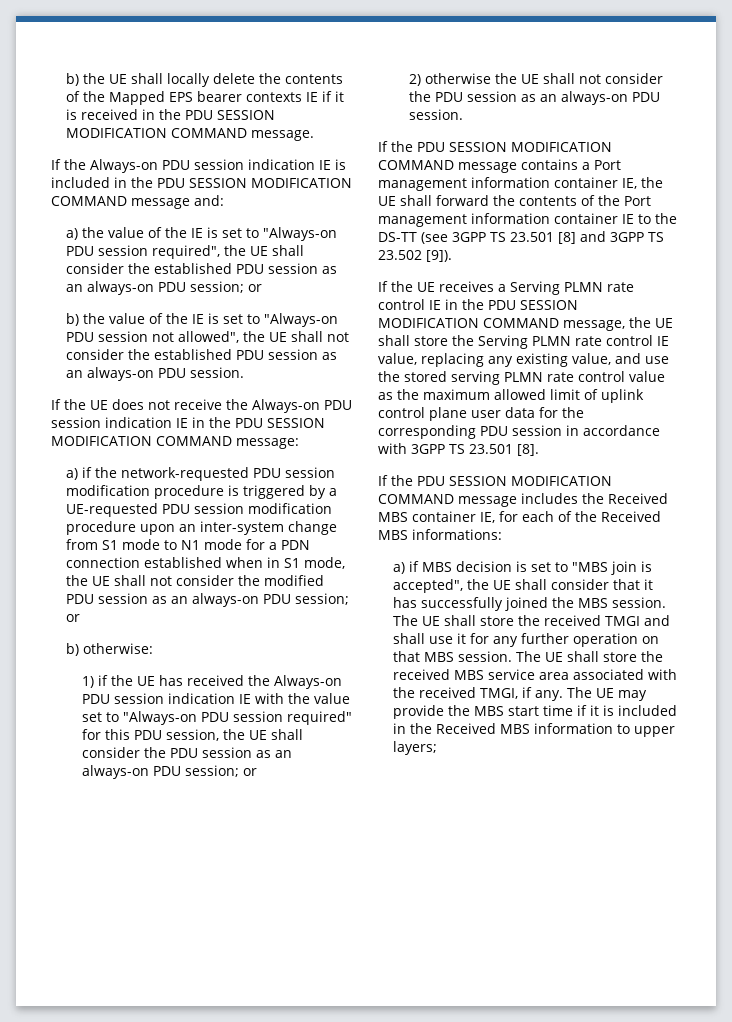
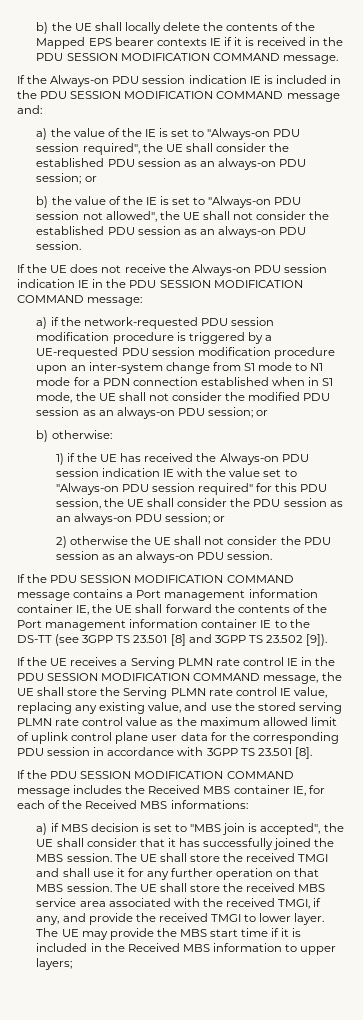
- The UE shall store the received MBS service area associated with the received TMGI, if any.
+ The UE shall store the received MBS service area associated with the received TMGI, if any, and provide the received TMGI to lower layer.

